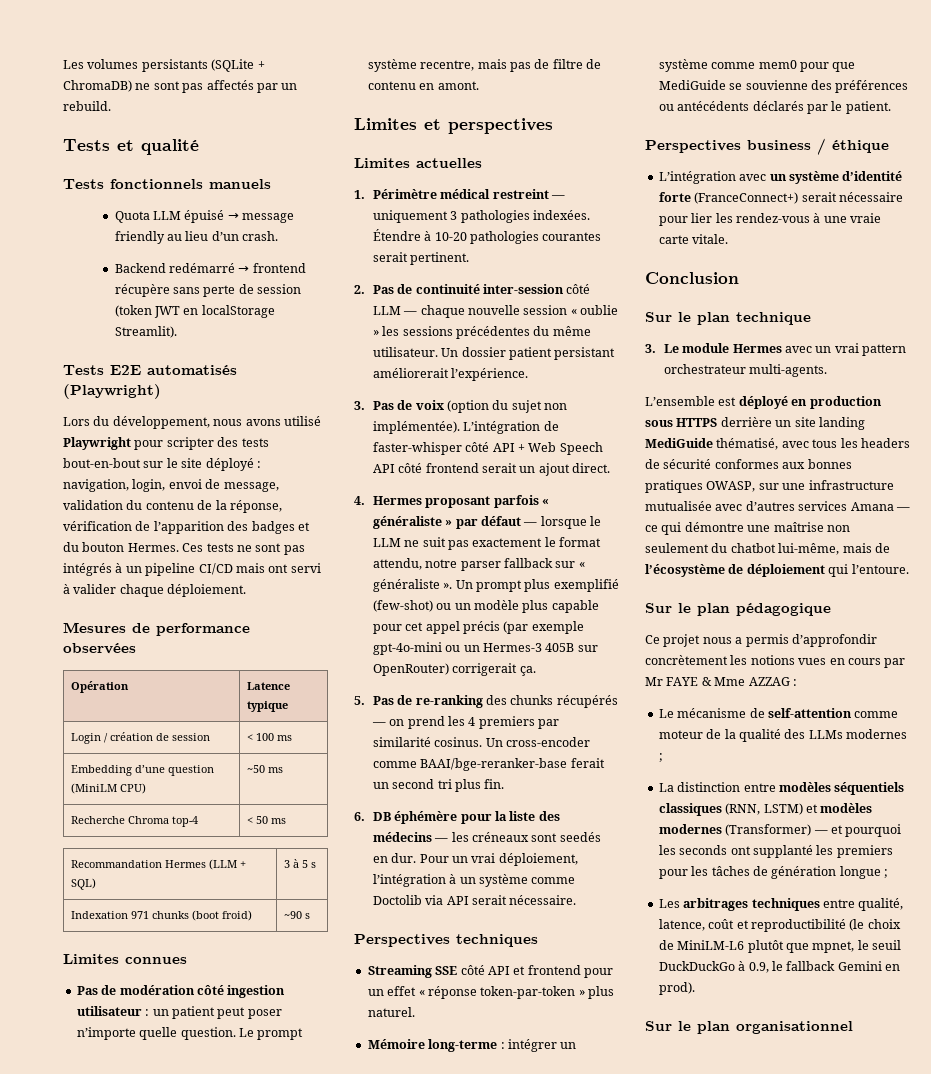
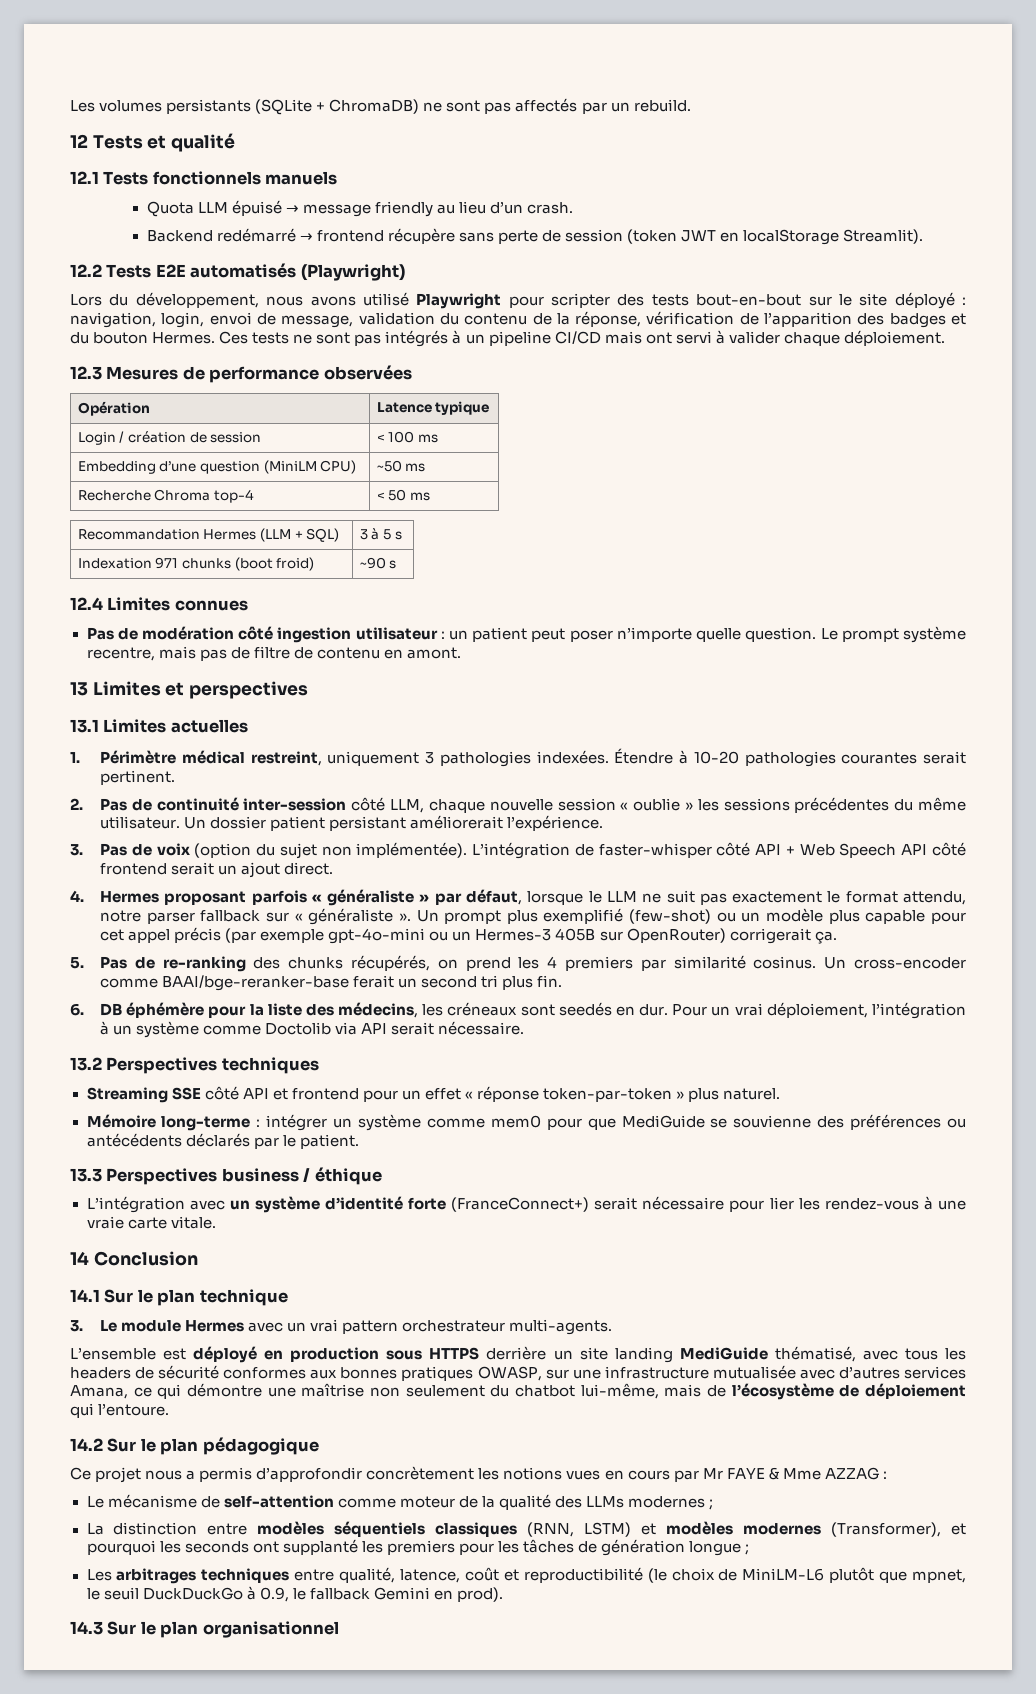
- Tests et qualité
+ 12 Tests et qualité
- Tests fonctionnels manuels
+ 12.1 Tests fonctionnels manuels
- Tests E2E automatisés (Playwright)
+ 12.2 Tests E2E automatisés (Playwright)
- Mesures de performance observées
+ 12.3 Mesures de performance observées
- Limites connues
+ 12.4 Limites connues
- Limites et perspectives
+ 13 Limites et perspectives
- Limites actuelles
+ 13.1 Limites actuelles
- 1. Périmètre médical restreint — uniquement 3 pathologies indexées.
+ 1. Périmètre médical restreint, uniquement 3 pathologies indexées.
- 2. Pas de continuité inter-session côté LLM — chaque nouvelle session « oublie » les sessions précédentes du même utilisateur.
+ 2. Pas de continuité inter-session côté LLM, chaque nouvelle session « oublie » les sessions précédentes du même utilisateur.
- 4. Hermes proposant parfois « généraliste » par défaut — lorsque le LLM ne suit pas exactement le format attendu, notre parser fallback sur « généraliste ».
+ 4. Hermes proposant parfois « généraliste » par défaut, lorsque le LLM ne suit pas exactement le format attendu, notre parser fallback sur « généraliste ».
- 5. Pas de re-ranking des chunks récupérés — on prend les 4 premiers par similarité cosinus.
+ 5. Pas de re-ranking des chunks récupérés, on prend les 4 premiers par similarité cosinus.
- 6. DB éphémère pour la liste des médecins — les créneaux sont seedés en dur.
+ 6. DB éphémère pour la liste des médecins, les créneaux sont seedés en dur.
- Perspectives techniques
+ 13.2 Perspectives techniques
- Perspectives business / éthique
+ 13.3 Perspectives business / éthique
- Conclusion
+ 14 Conclusion
- Sur le plan technique
+ 14.1 Sur le plan technique
- L’ensemble est déployé en production sous HTTPS derrière un site landing MediGuide thématisé, avec tous les headers de sécurité conformes aux bonnes pratiques OWASP, sur une infrastructure mutualisée avec d’autres services Amana — ce qui démontre une maîtrise non seulement du chatbot lui-même, mais de l’écosystème de déploiement qui l’entoure.
+ L’ensemble est déployé en production sous HTTPS derrière un site landing MediGuide thématisé, avec tous les headers de sécurité conformes aux bonnes pratiques OWASP, sur une infrastructure mutualisée avec d’autres services Amana, ce qui démontre une maîtrise non seulement du chatbot lui-même, mais de l’écosystème de déploiement qui l’entoure.
- Sur le plan pédagogique
+ 14.2 Sur le plan pédagogique
- La distinction entre modèles séquentiels classiques (RNN, LSTM) et modèles modernes (Transformer) — et pourquoi les seconds ont supplanté les premiers pour les tâches de génération longue ;
+ La distinction entre modèles séquentiels classiques (RNN, LSTM) et modèles modernes (Transformer), et pourquoi les seconds ont supplanté les premiers pour les tâches de génération longue ;
- Sur le plan organisationnel
+ 14.3 Sur le plan organisationnel

